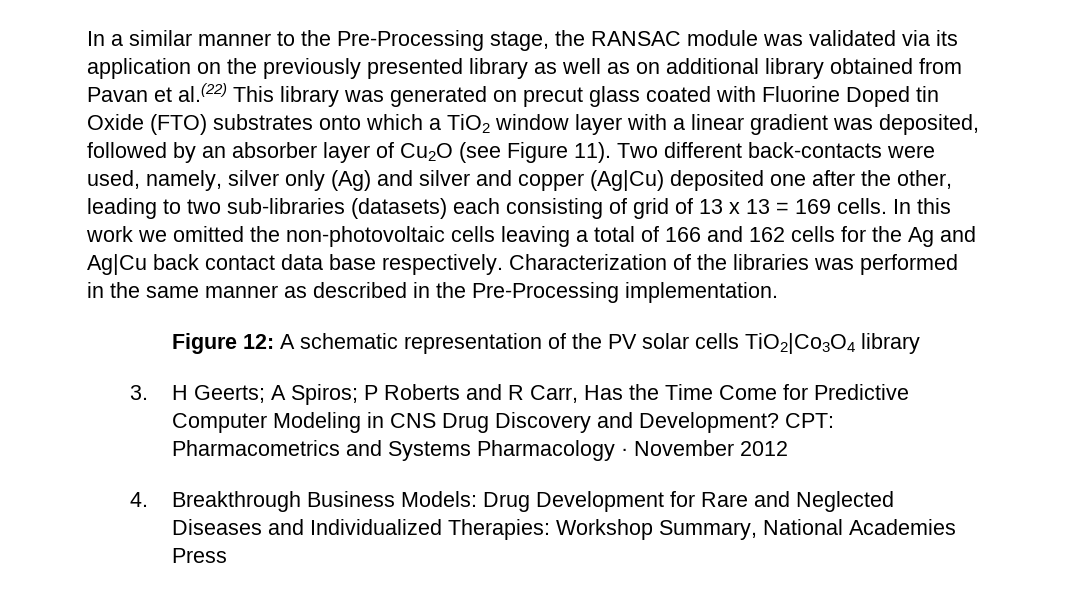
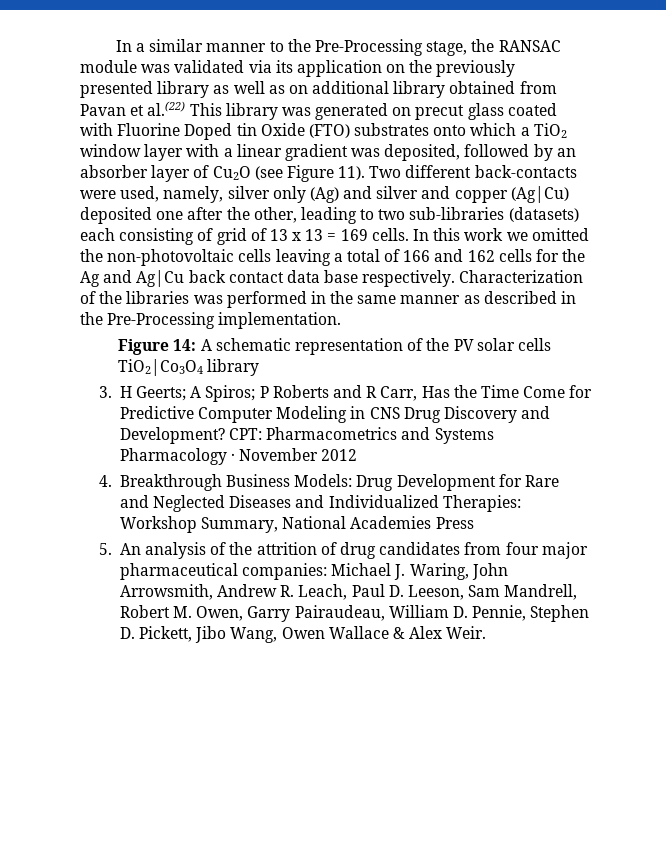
- Figure 12: A schematic representation of the PV solar cells TiO2|Co3O4 library
+ Figure 14: A schematic representation of the PV solar cells TiO2|Co3O4 library
+ 5. An analysis of the attrition of drug candidates from four major pharmaceutical companies: Michael J. Waring, John Arrowsmith, Andrew R. Leach, Paul D. Leeson, Sam Mandrell, Robert M. Owen, Garry Pairaudeau, William D. Pennie, Stephen D. Pickett, Jibo Wang, Owen Wallace & Alex Weir.

